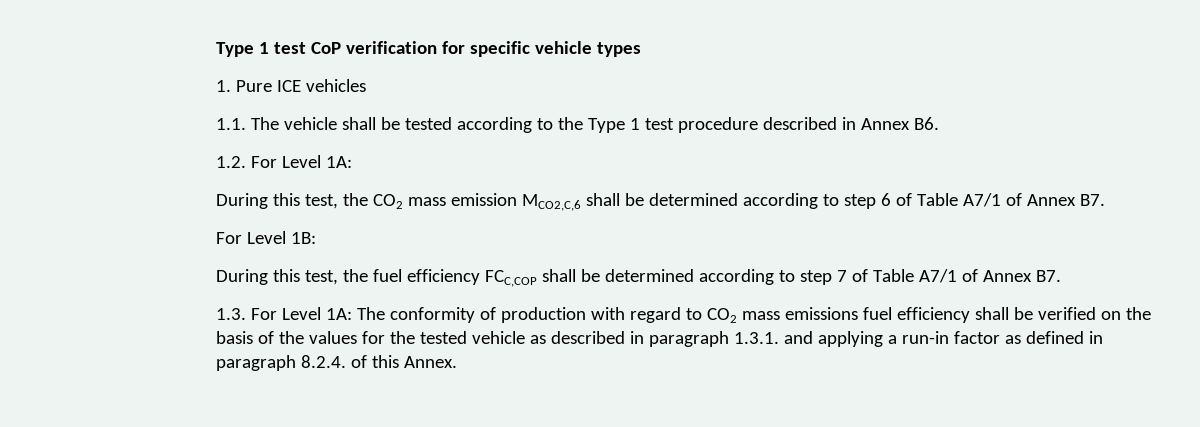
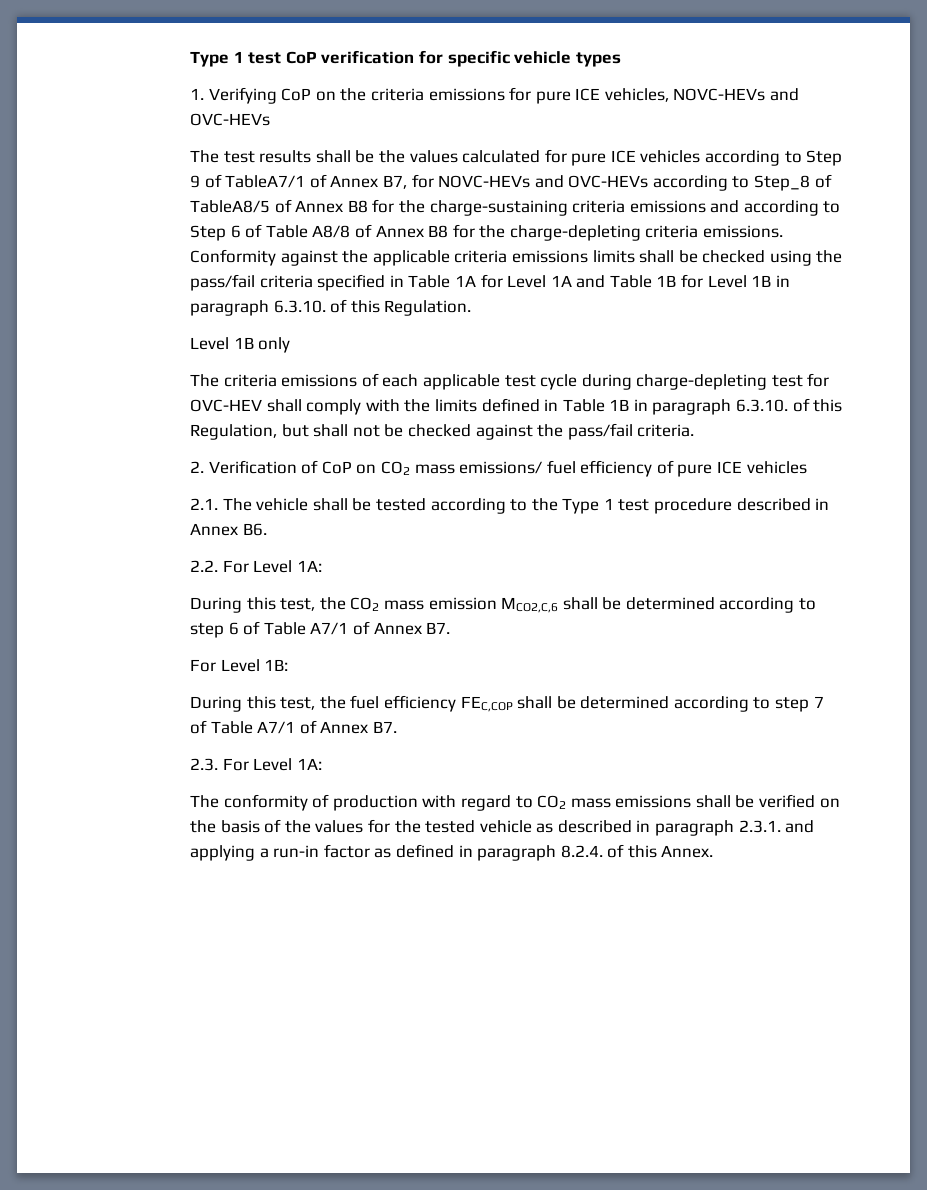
- 1. Pure ICE vehicles
+ 1. Verifying CoP on the criteria emissions for pure ICE vehicles, NOVC-HEVs and OVC-HEVs
+ The test results shall be the values calculated for pure ICE vehicles according to Step 9 of TableA7/1 of Annex B7, for NOVC-HEVs and OVC-HEVs according to Step_8 of TableA8/5 of Annex B8 for the charge-sustaining criteria emissions and according to Step 6 of Table A8/8 of Annex B8 for the charge-depleting criteria emissions. Conformity against the applicable criteria emissions limits shall be checked using the pass/fail criteria specified in Table 1A for Level 1A and Table 1B for Level 1B in paragraph 6.3.10. of this Regulation.
+ Level 1B only
+ The criteria emissions of each applicable test cycle during charge-depleting test for OVC-HEV shall comply with the limits defined in Table 1B in paragraph 6.3.10. of this Regulation, but shall not be checked against the pass/fail criteria.
+ 2. Verification of CoP on CO2 mass emissions/ fuel efficiency of pure ICE vehicles
- 1.1. The vehicle shall be tested according to the Type 1 test procedure described in Annex B6.
+ 2.1. The vehicle shall be tested according to the Type 1 test procedure described in Annex B6.
- 1.2. For Level 1A:
+ 2.2. For Level 1A:
- During this test, the fuel efficiency FCC,COP shall be determined according to step 7 of Table A7/1 of Annex B7.
+ During this test, the fuel efficiency FEC,COP shall be determined according to step 7 of Table A7/1 of Annex B7.
- 1.3. For Level 1A: The conformity of production with regard to CO2 mass emissions fuel efficiency shall be verified on the basis of the values for the tested vehicle as described in paragraph 1.3.1. and applying a run-in factor as defined in paragraph 8.2.4. of this Annex.
+ 2.3. For Level 1A:
+ The conformity of production with regard to CO2 mass emissions shall be verified on the basis of the values for the tested vehicle as described in paragraph 2.3.1. and applying a run-in factor as defined in paragraph 8.2.4. of this Annex.

